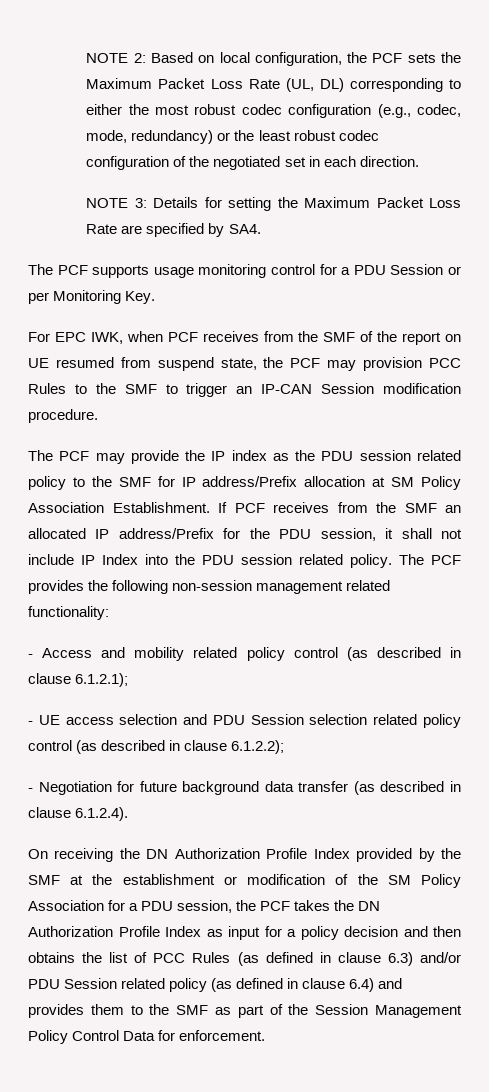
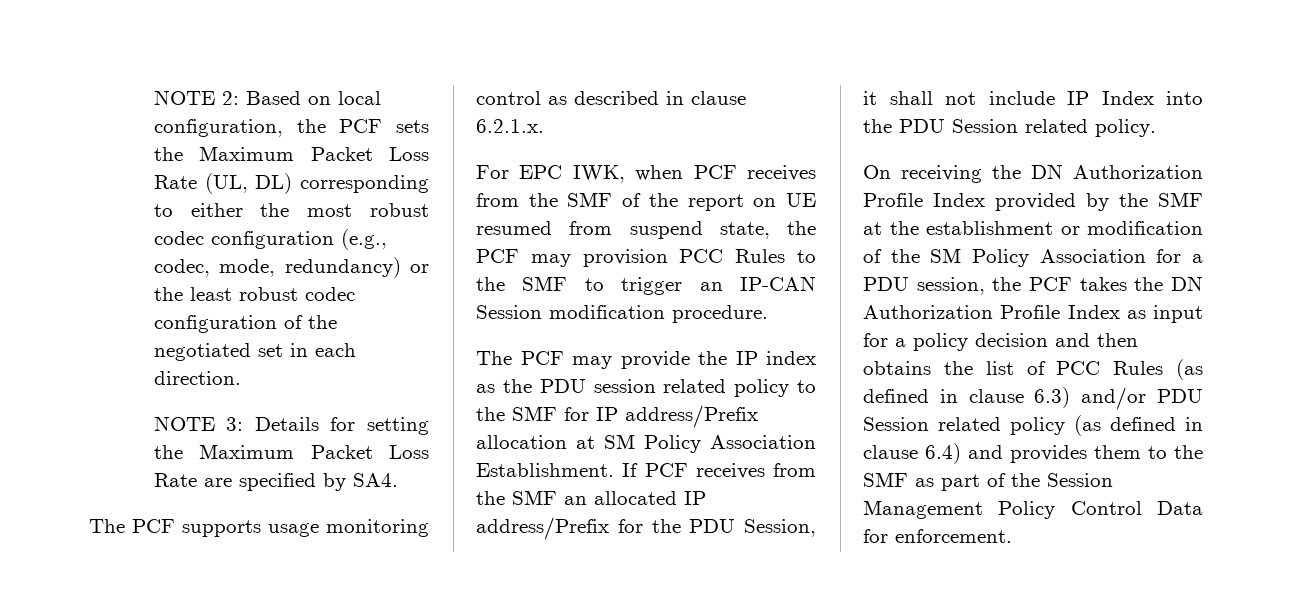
- The PCF supports usage monitoring control for a PDU Session or per Monitoring Key.
+ The PCF supports usage monitoring control as described in clause 6.2.1.x.
- If PCF receives from the SMF an allocated IP address/Prefix for the PDU session, it shall not include IP Index into the PDU session related policy. The PCF provides the following non-session management related functionality:
- - Access and mobility related policy control (as described in clause 6.1.2.1);
- - UE access selection and PDU Session selection related policy control (as described in clause 6.1.2.2);
- - Negotiation for future background data transfer (as described in clause 6.1.2.4).
+ If PCF receives from the SMF an allocated IP address/Prefix for the PDU Session, it shall not include IP Index into the PDU Session related policy.

